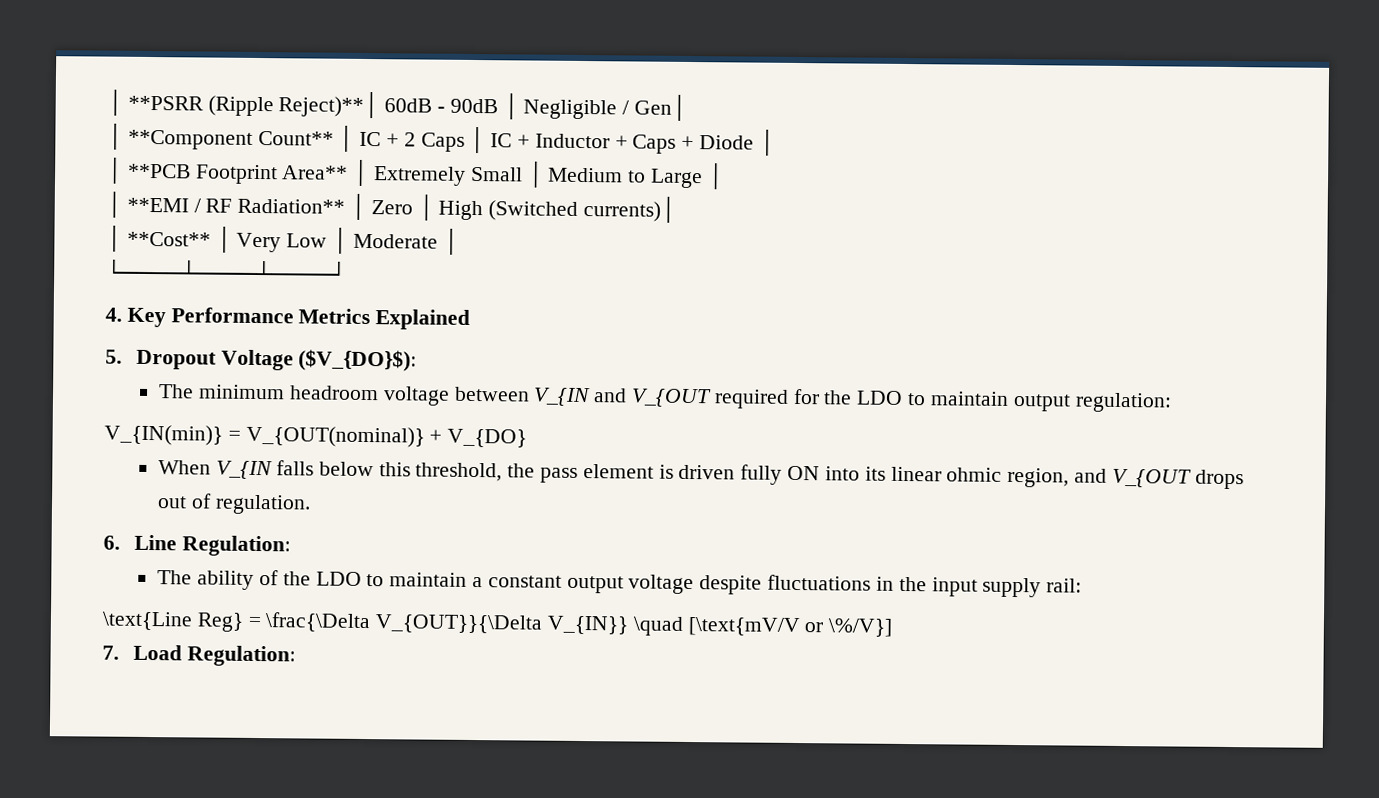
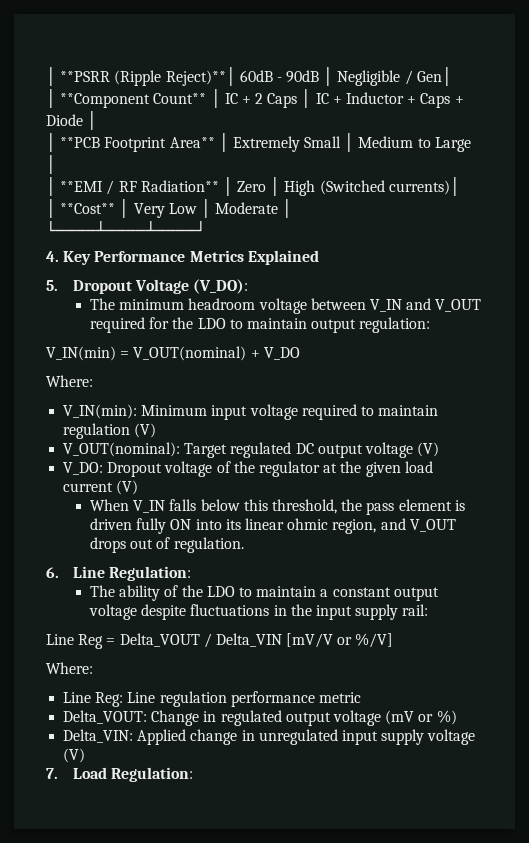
- 5. Dropout Voltage ($V_{DO}$):
+ 5. Dropout Voltage (V_DO):
- The minimum headroom voltage between V_{IN and V_{OUT required for the LDO to maintain output regulation:
+ The minimum headroom voltage between V_IN and V_OUT required for the LDO to maintain output regulation:
- V_{IN(min)} = V_{OUT(nominal)} + V_{DO}
+ V_IN(min) = V_OUT(nominal) + V_DO
+ Where:
+ V_IN(min): Minimum input voltage required to maintain regulation (V)
+ V_OUT(nominal): Target regulated DC output voltage (V)
+ V_DO: Dropout voltage of the regulator at the given load current (V)
- When V_{IN falls below this threshold, the pass element is driven fully ON into its linear ohmic region, and V_{OUT drops out of regulation.
+ When V_IN falls below this threshold, the pass element is driven fully ON into its linear ohmic region, and V_OUT drops out of regulation.
- \text{Line Reg} = \frac{\Delta V_{OUT}}{\Delta V_{IN}} \quad [\text{mV/V or \%/V}]
+ Line Reg = Delta_VOUT / Delta_VIN [mV/V or %/V]
+ Where:
+ Line Reg: Line regulation performance metric
+ Delta_VOUT: Change in regulated output voltage (mV or %)
+ Delta_VIN: Applied change in unregulated input supply voltage (V)

